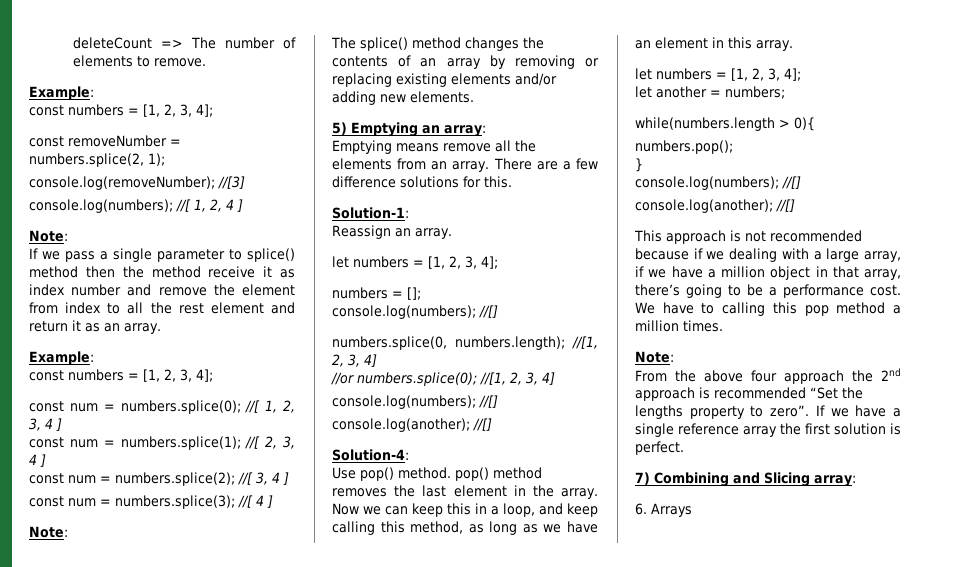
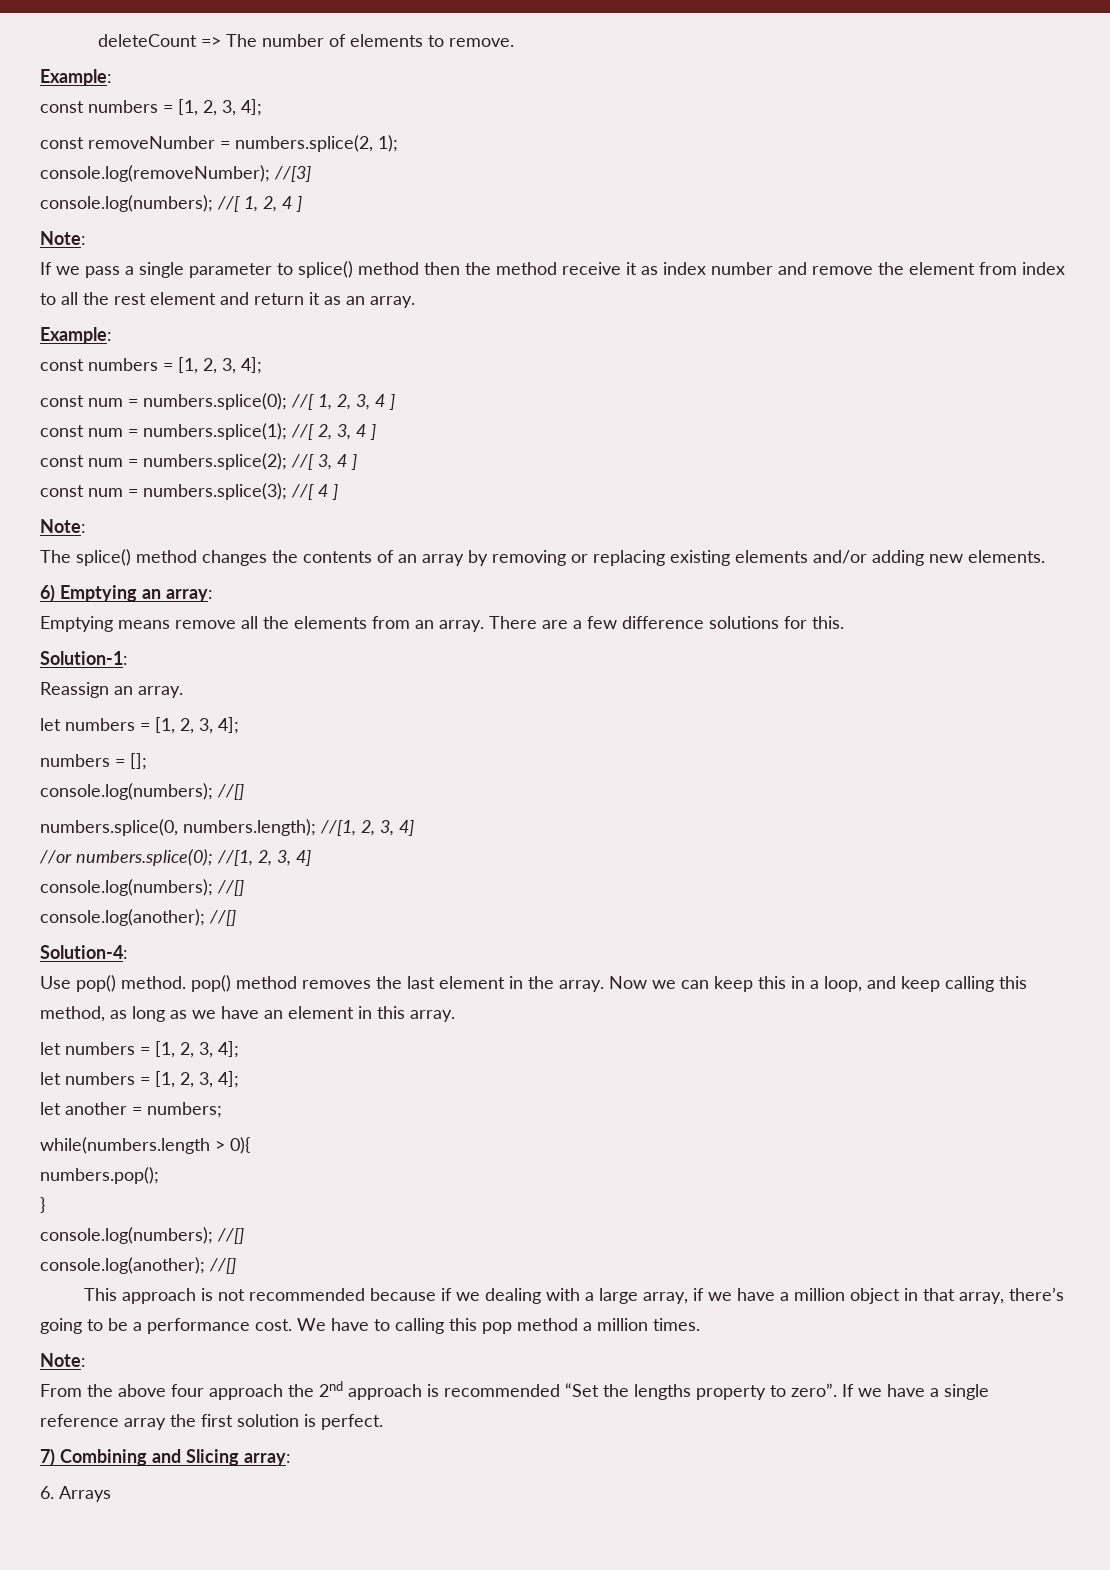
- 5) Emptying an array:
+ 6) Emptying an array:
  Now we can keep this in a loop, and keep calling this method, as long as we have an element in this array.
+ let numbers = [1, 2, 3, 4];

